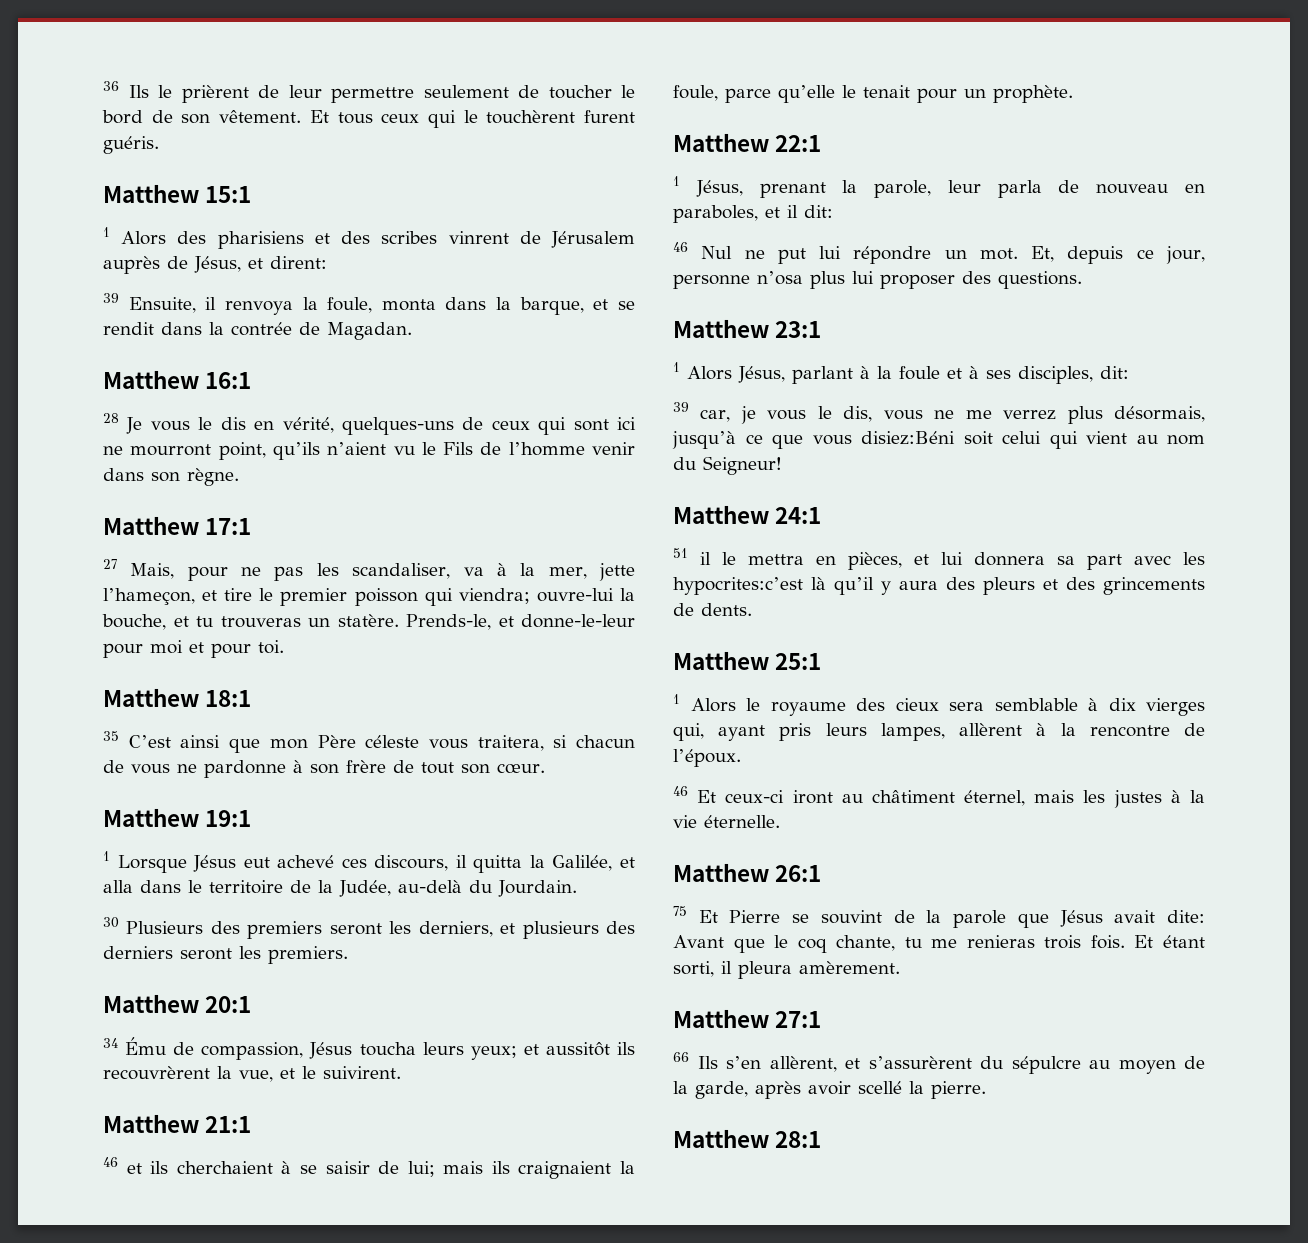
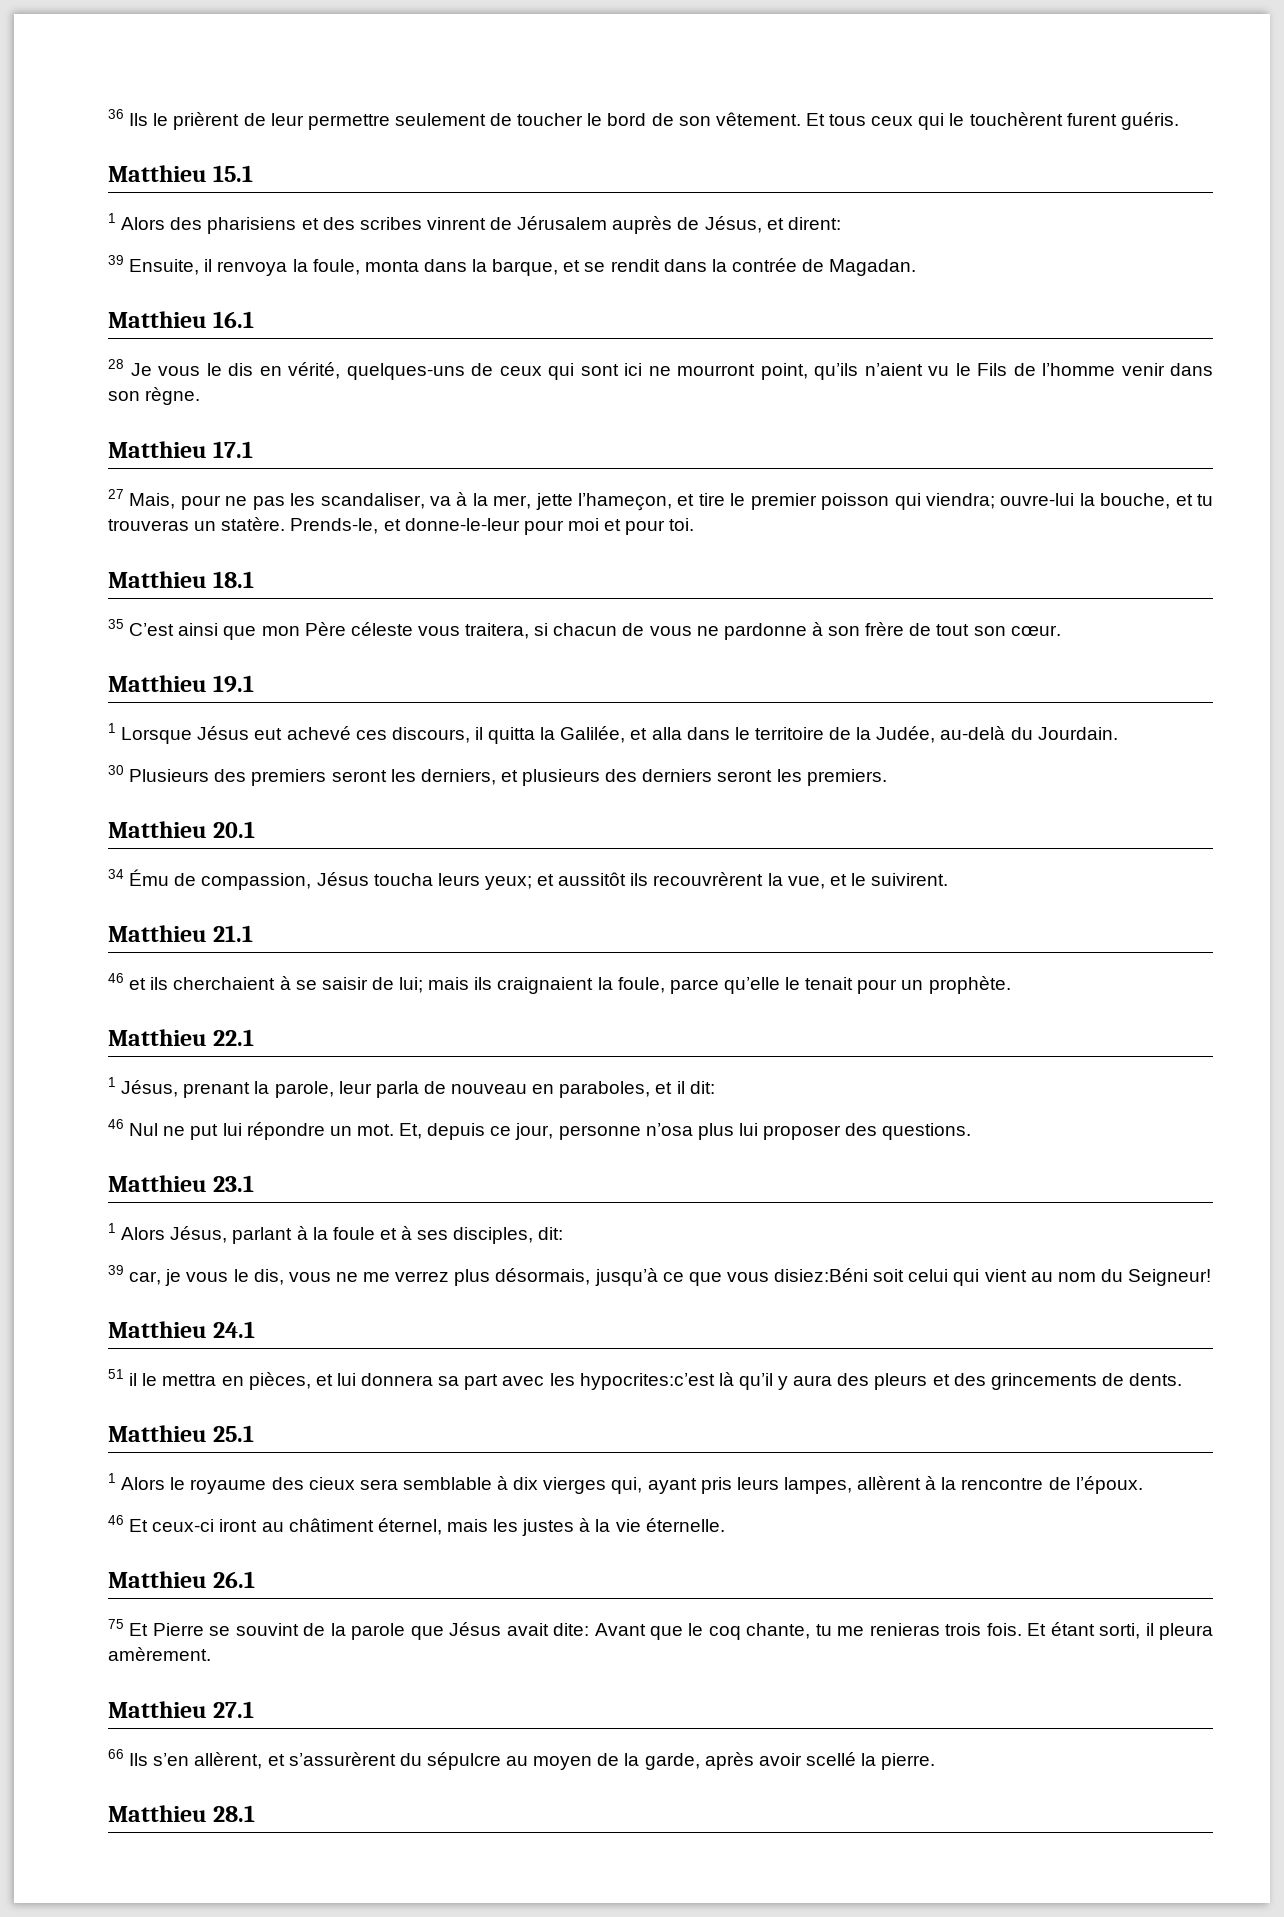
- Matthew 15:1
+ Matthieu 15.1
- Matthew 16:1
+ Matthieu 16.1
- Matthew 17:1
+ Matthieu 17.1
- Matthew 18:1
+ Matthieu 18.1
- Matthew 19:1
+ Matthieu 19.1
- Matthew 20:1
+ Matthieu 20.1
- Matthew 21:1
+ Matthieu 21.1
- Matthew 22:1
+ Matthieu 22.1
- Matthew 23:1
+ Matthieu 23.1
- Matthew 24:1
+ Matthieu 24.1
- Matthew 25:1
+ Matthieu 25.1
- Matthew 26:1
+ Matthieu 26.1
- Matthew 27:1
+ Matthieu 27.1
- Matthew 28:1
+ Matthieu 28.1

